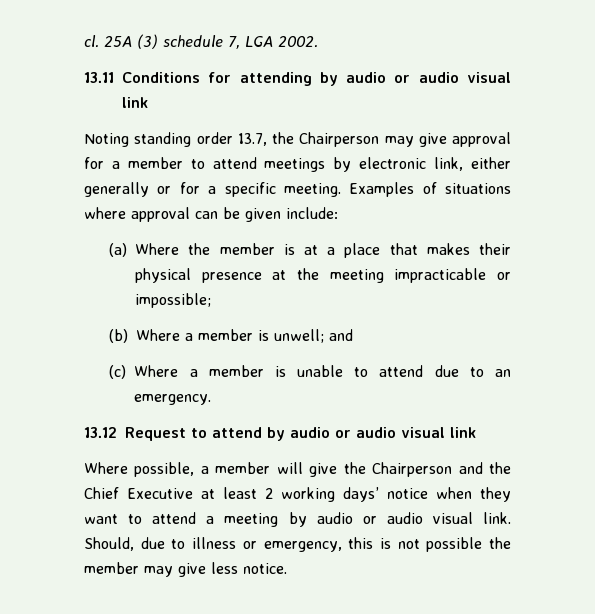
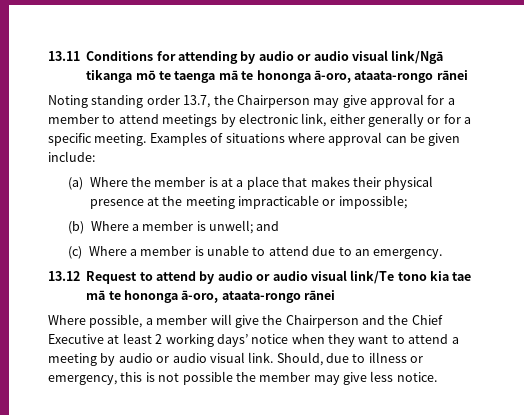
- cl. 25A (3) schedule 7, LGA 2002.
- 13.11 Conditions for attending by audio or audio visual link
+ 13.11 Conditions for attending by audio or audio visual link/Ngā tikanga mō te taenga mā te hononga ā-oro, ataata-rongo rānei
- 13.12 Request to attend by audio or audio visual link
+ 13.12 Request to attend by audio or audio visual link/Te tono kia tae mā te hononga ā-oro, ataata-rongo rānei

